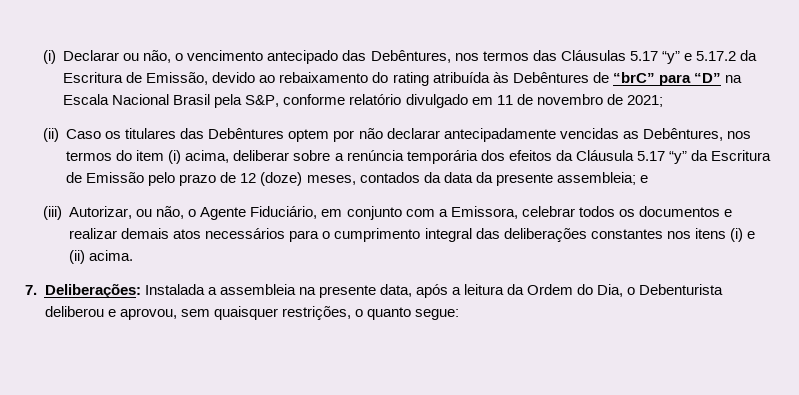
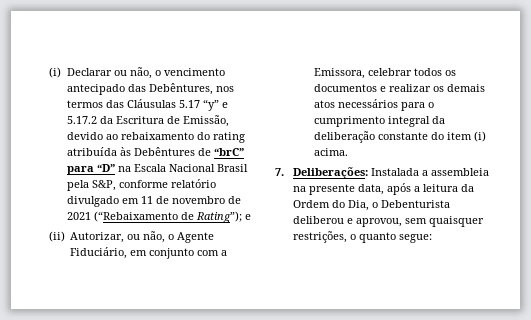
- (i) Declarar ou não, o vencimento antecipado das Debêntures, nos termos das Cláusulas 5.17 “y” e 5.17.2 da Escritura de Emissão, devido ao rebaixamento do rating atribuída às Debêntures de “brC” para “D” na Escala Nacional Brasil pela S&P, conforme relatório divulgado em 11 de novembro de 2021;
- (ii) Caso os titulares das Debêntures optem por não declarar antecipadamente vencidas as Debêntures, nos termos do item (i) acima, deliberar sobre a renúncia temporária dos efeitos da Cláusula 5.17 “y” da Escritura de Emissão pelo prazo de 12 (doze) meses, contados da data da presente assembleia; e
+ (i) Declarar ou não, o vencimento antecipado das Debêntures, nos termos das Cláusulas 5.17 “y” e 5.17.2 da Escritura de Emissão, devido ao rebaixamento do rating atribuída às Debêntures de “brC” para “D” na Escala Nacional Brasil pela S&P, conforme relatório divulgado em 11 de novembro de 2021 (“Rebaixamento de Rating”); e
- (iii) Autorizar, ou não, o Agente Fiduciário, em conjunto com a Emissora, celebrar todos os documentos e realizar demais atos necessários para o cumprimento integral das deliberações constantes nos itens (i) e (ii) acima.
+ (ii) Autorizar, ou não, o Agente Fiduciário, em conjunto com a Emissora, celebrar todos os documentos e realizar os demais atos necessários para o cumprimento integral da deliberação constante do item (i) acima.

